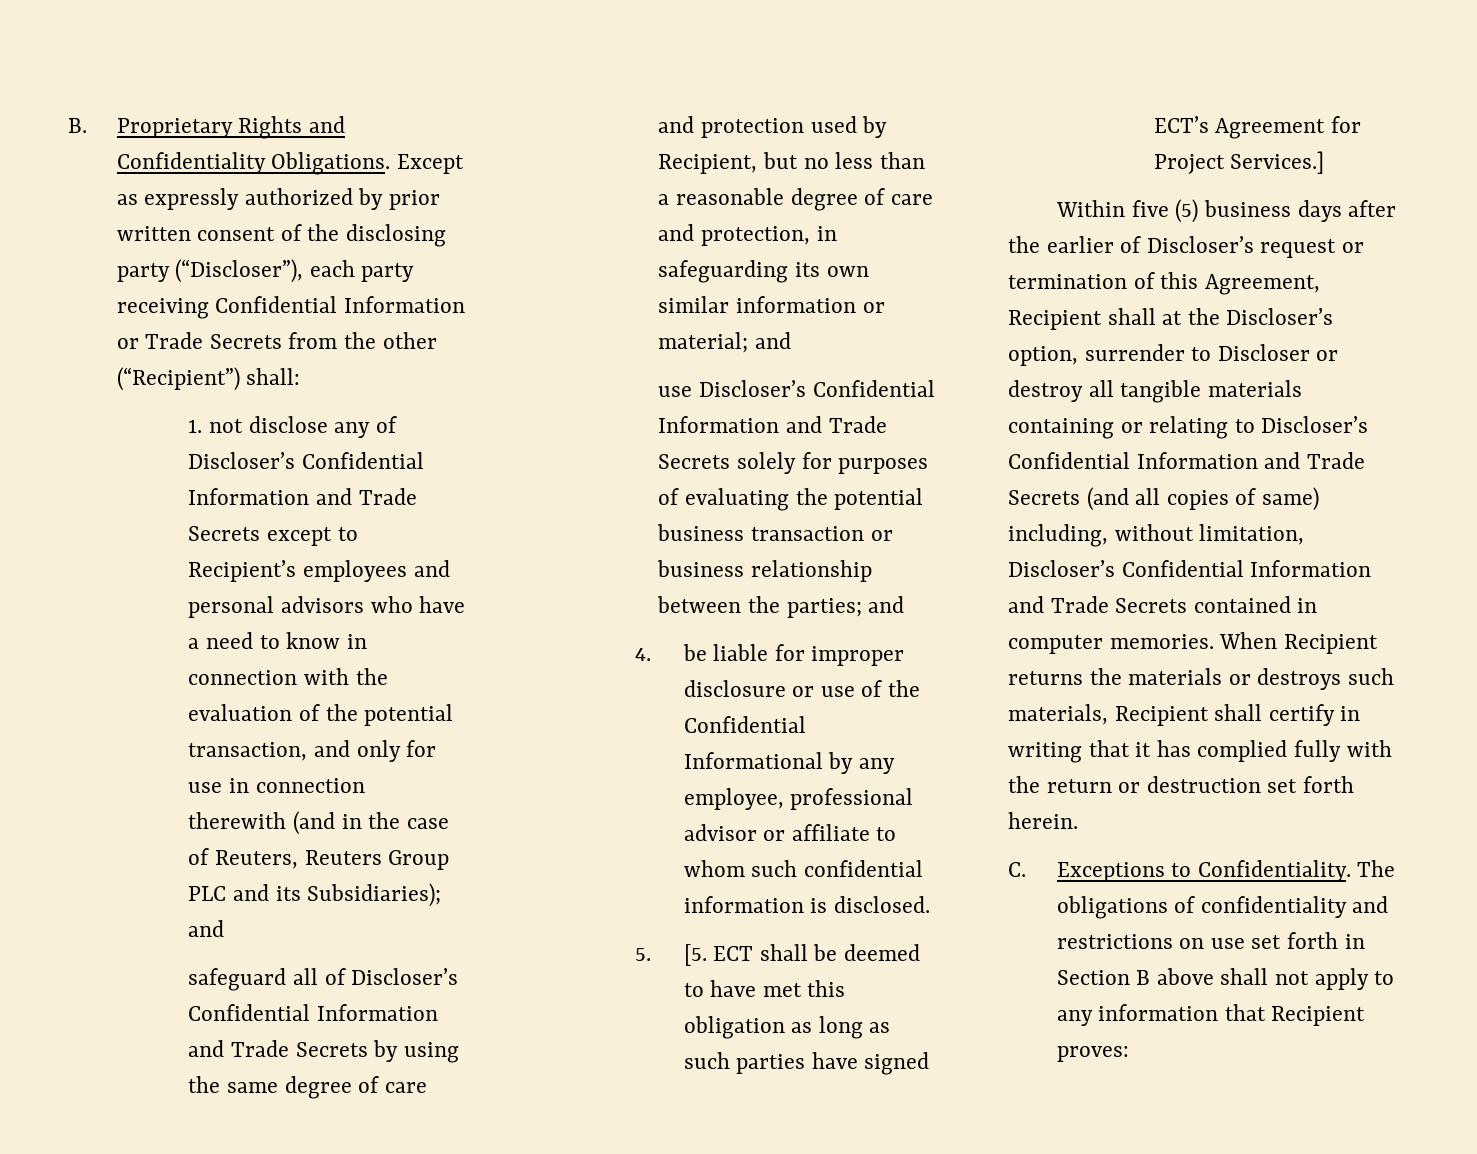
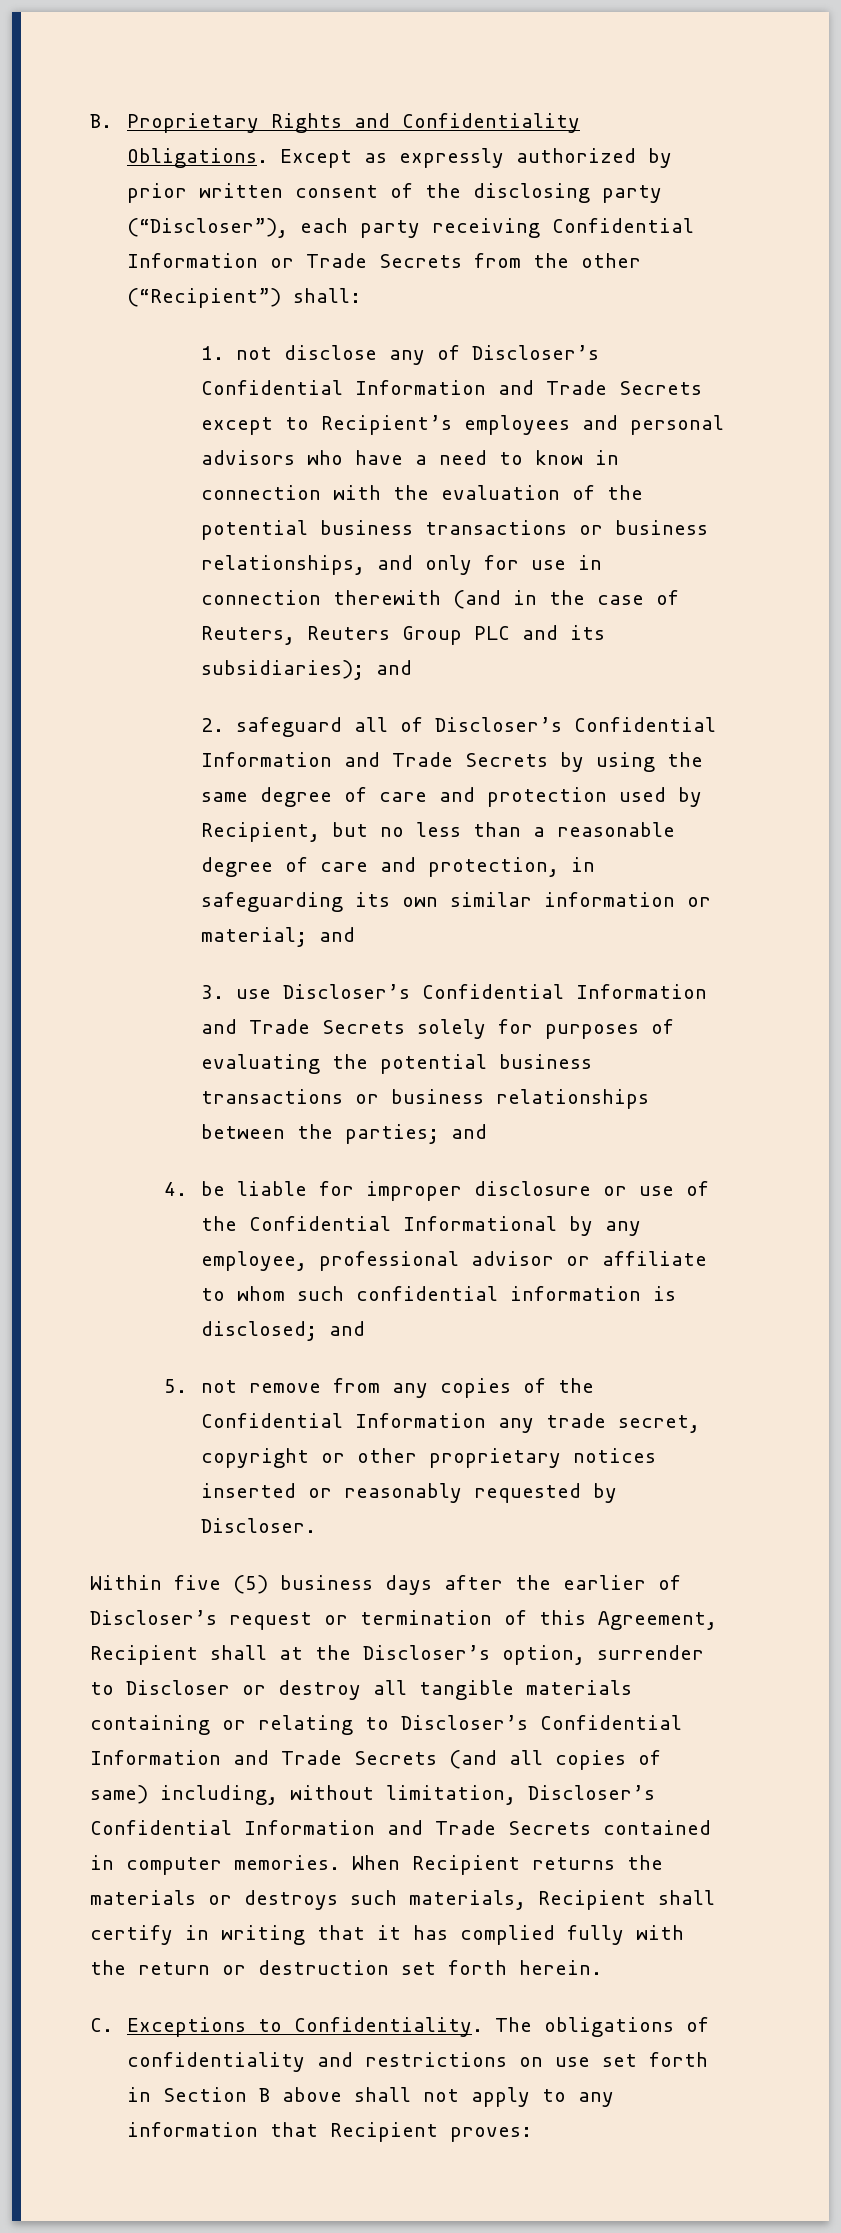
- 1. not disclose any of Discloser’s Confidential Information and Trade Secrets except to Recipient’s employees and personal advisors who have a need to know in connection with the evaluation of the potential transaction, and only for use in connection therewith (and in the case of Reuters, Reuters Group PLC and its Subsidiaries); and
- safeguard all of Discloser’s Confidential Information and Trade Secrets by using the same degree of care and protection used by Recipient, but no less than a reasonable degree of care and protection, in safeguarding its own similar information or material;
+ 1. not disclose any of Discloser’s Confidential Information and Trade Secrets except to Recipient’s employees and personal advisors who have a need to know in connection with the evaluation of the potential business transactions or business relationships, and only for use in connection therewith (and in the case of Reuters, Reuters Group PLC and its subsidiaries); and
+ 2. safeguard all of Discloser’s Confidential Information and Trade Secrets by using the same degree of care and protection used by Recipient, but no less than a reasonable degree of care and protection, in safeguarding its own similar information or material;
- use Discloser’s Confidential Information and Trade Secrets solely for purposes of evaluating the potential business transaction or business relationship between the parties; and
+ 3. use Discloser’s Confidential Information and Trade Secrets solely for purposes of evaluating the potential business transactions or business relationships between the parties; and
- 4. be liable for improper disclosure or use of the Confidential Informational by any employee, professional advisor or affiliate to whom such confidential information is disclosed.
+ 4. be liable for improper disclosure or use of the Confidential Informational by any employee, professional advisor or affiliate to whom such confidential information is disclosed; and
- 5. [5. ECT shall be deemed to have met this obligation as long as such parties have signed ECT’s Agreement for Project Services.]
+ 5. not remove from any copies of the Confidential Information any trade secret, copyright or other proprietary notices inserted or reasonably requested by Discloser.

